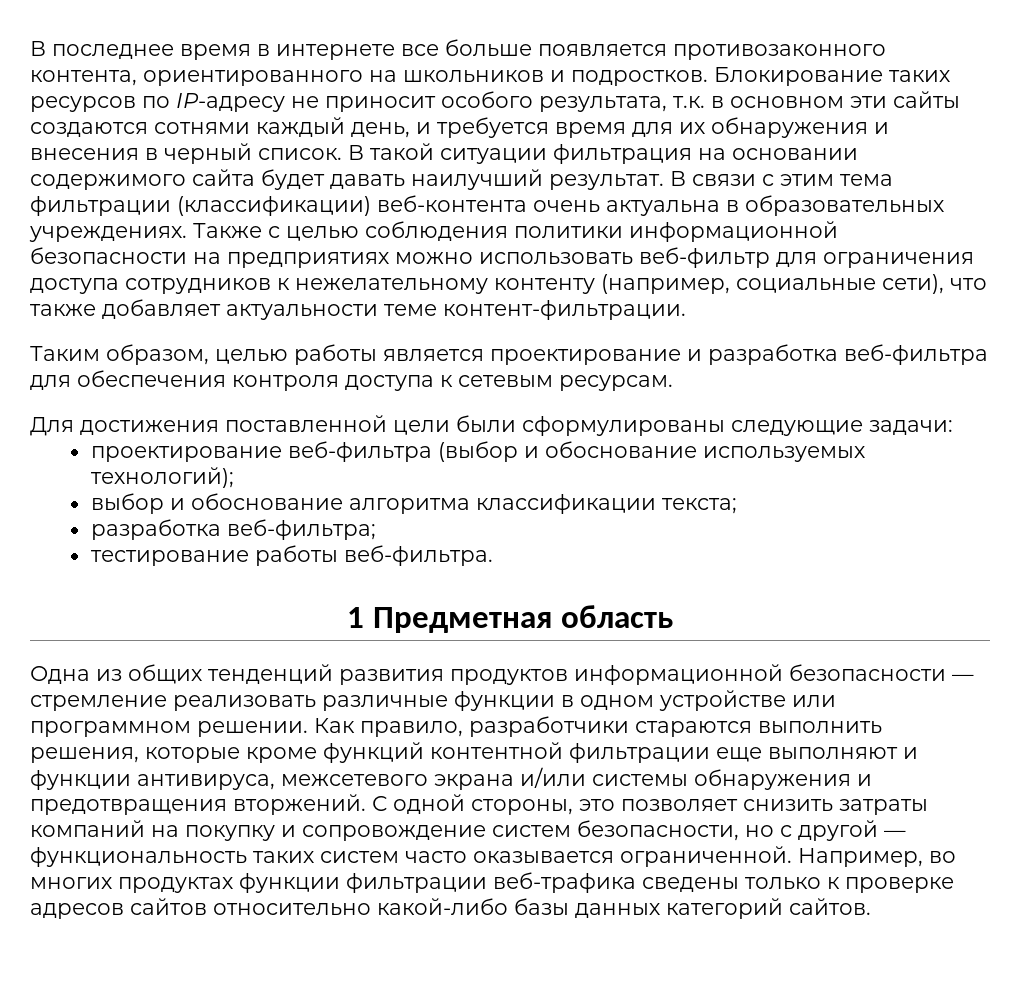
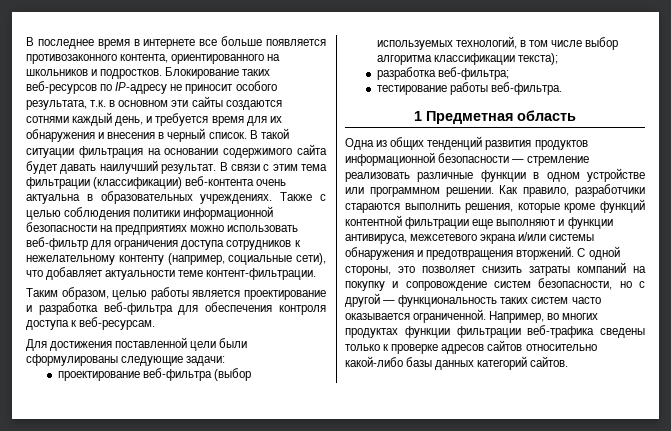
- Блокирование таких ресурсов по IP-адресу не приносит особого результата, т.к. в основном эти сайты создаются сотнями каждый день, и требуется время для их обнаружения и внесения в черный список.
+ Блокирование таких веб-ресурсов по IP-адресу не приносит особого результата, т.к. в основном эти сайты создаются сотнями каждый день, и требуется время для их обнаружения и внесения в черный список.
- Также с целью соблюдения политики информационной безопасности на предприятиях можно использовать веб-фильтр для ограничения доступа сотрудников к нежелательному контенту (например, социальные сети), что также добавляет актуальности теме контент-фильтрации.
+ Также с целью соблюдения политики информационной безопасности на предприятиях можно использовать веб-фильтр для ограничения доступа сотрудников к нежелательному контенту (например, социальные сети), что добавляет актуальности теме контент-фильтрации.
- Таким образом, целью работы является проектирование и разработка веб-фильтра для обеспечения контроля доступа к сетевым ресурсам.
+ Таким образом, целью работы является проектирование и разработка веб-фильтра для обеспечения контроля доступа к веб-ресурсам.
- проектирование веб-фильтра (выбор и обоснование используемых технологий);
- выбор и обоснование алгоритма классификации текста;
+ проектирование веб-фильтра (выбор используемых технологий, в том числе выбор алгоритма классификации текста);

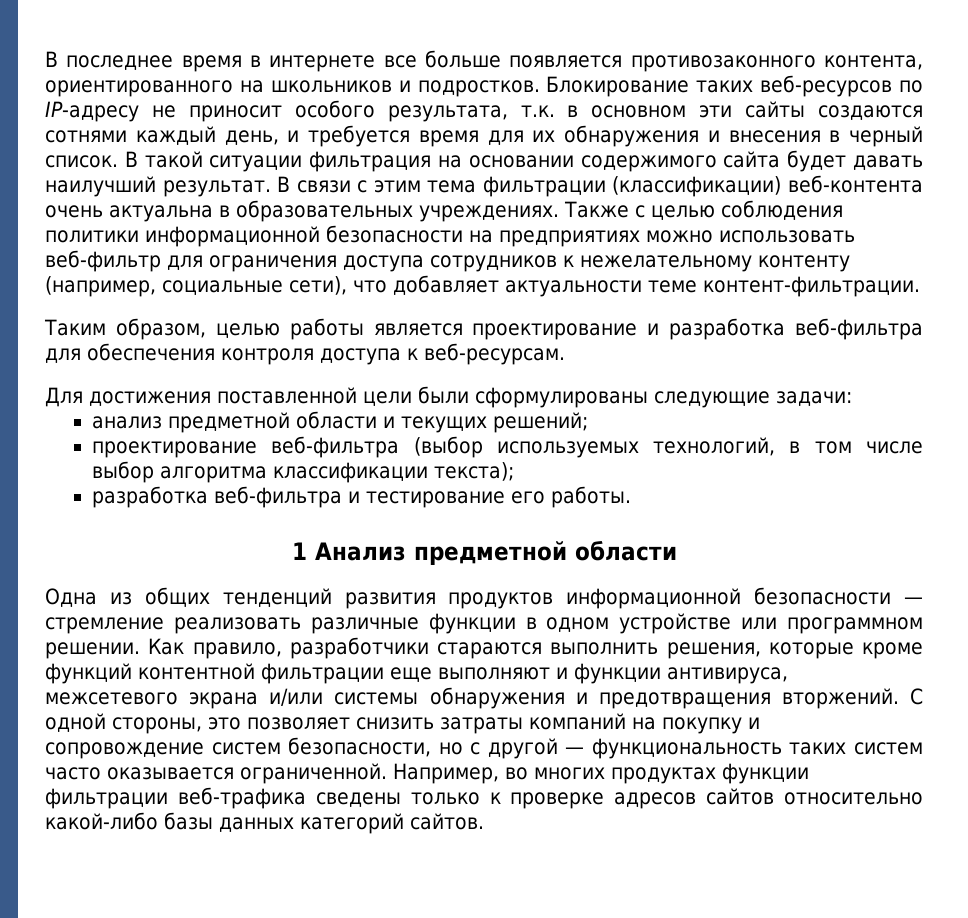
+ анализ предметной области и текущих решений;
- разработка веб-фильтра;
- тестирование работы веб-фильтра.
- 1 Предметная область
+ разработка веб-фильтра и тестирование его работы.
+ 1 Анализ предметной области

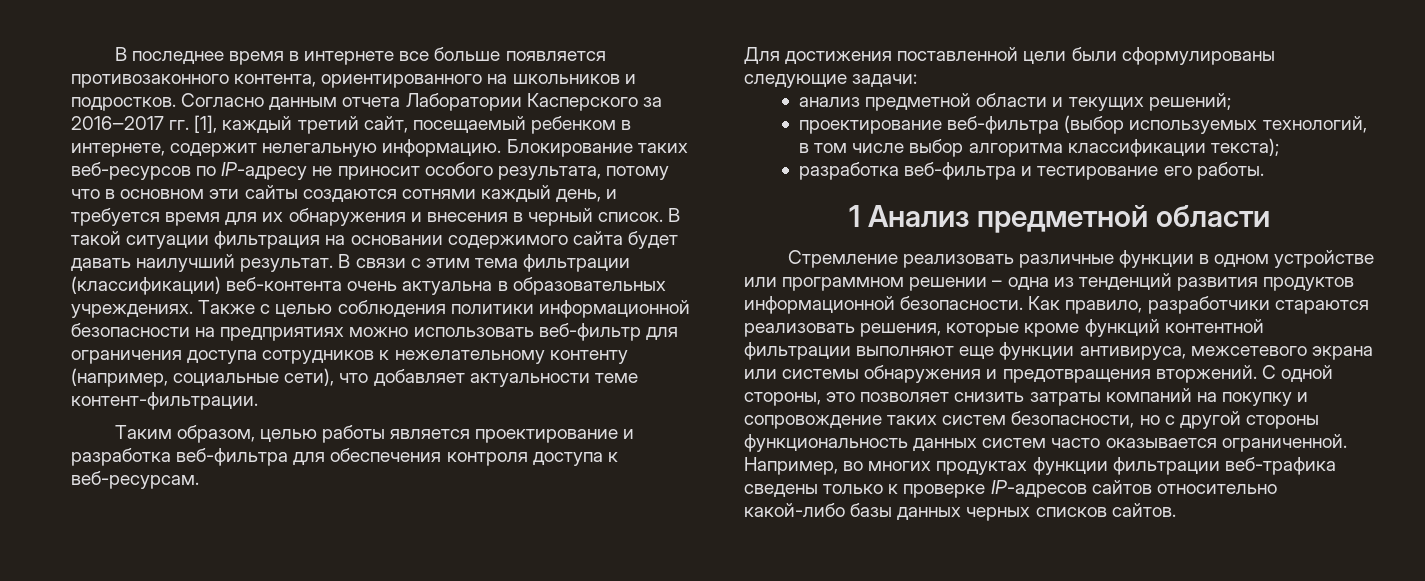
+ Согласно данным отчета Лаборатории Касперского за 2016‒2017 гг. [1], каждый третий сайт, посещаемый ребенком в интернете, содержит нелегальную информацию.
- Блокирование таких веб-ресурсов по IP-адресу не приносит особого результата, т.к. в основном эти сайты создаются сотнями каждый день, и требуется время для их обнаружения и внесения в черный список.
+ Блокирование таких веб-ресурсов по IP-адресу не приносит особого результата, потому что в основном эти сайты создаются сотнями каждый день, и требуется время для их обнаружения и внесения в черный список.
- Одна из общих тенденций развития продуктов информационной безопасности — стремление реализовать различные функции в одном устройстве или программном решении.
+ Стремление реализовать различные функции в одном устройстве или программном решении – одна из тенденций развития продуктов информационной безопасности.
- Как правило, разработчики стараются выполнить решения, которые кроме функций контентной фильтрации еще выполняют и функции антивируса, межсетевого экрана и/или системы обнаружения и предотвращения вторжений.
+ Как правило, разработчики стараются реализовать решения, которые кроме функций контентной фильтрации выполняют еще функции антивируса, межсетевого экрана или системы обнаружения и предотвращения вторжений.
- С одной стороны, это позволяет снизить затраты компаний на покупку и сопровождение систем безопасности, но с другой — функциональность таких систем часто оказывается ограниченной.
+ С одной стороны, это позволяет снизить затраты компаний на покупку и сопровождение таких систем безопасности, но с другой стороны функциональность данных систем часто оказывается ограниченной.
- Например, во многих продуктах функции фильтрации веб-трафика сведены только к проверке адресов сайтов относительно какой-либо базы данных категорий сайтов.
+ Например, во многих продуктах функции фильтрации веб-трафика сведены только к проверке IP-адресов сайтов относительно какой-либо базы данных черных списков сайтов.

